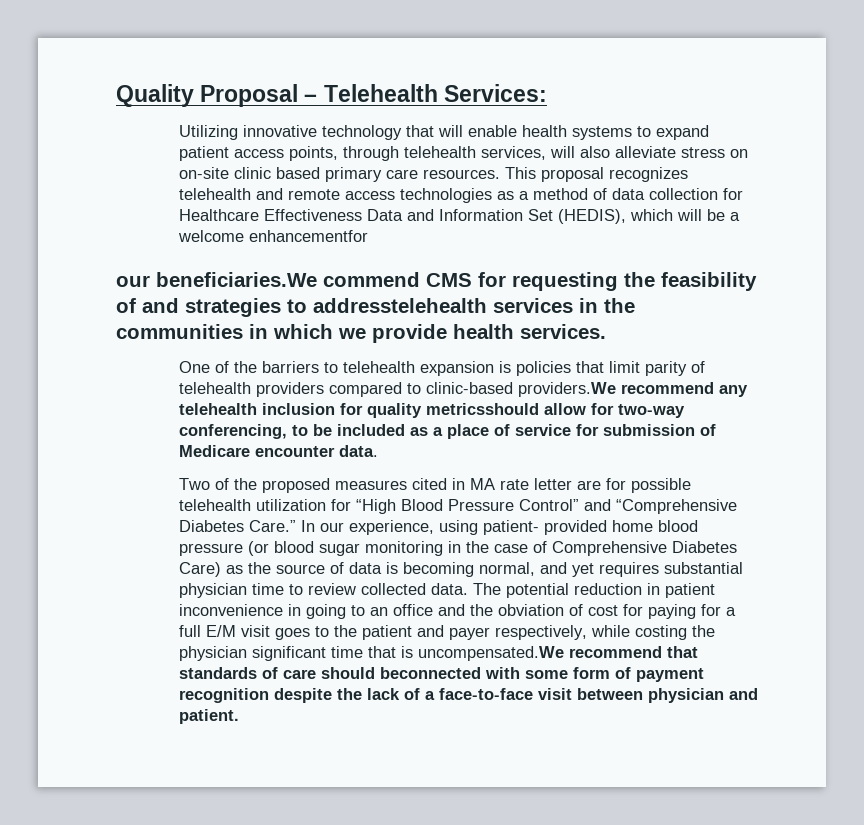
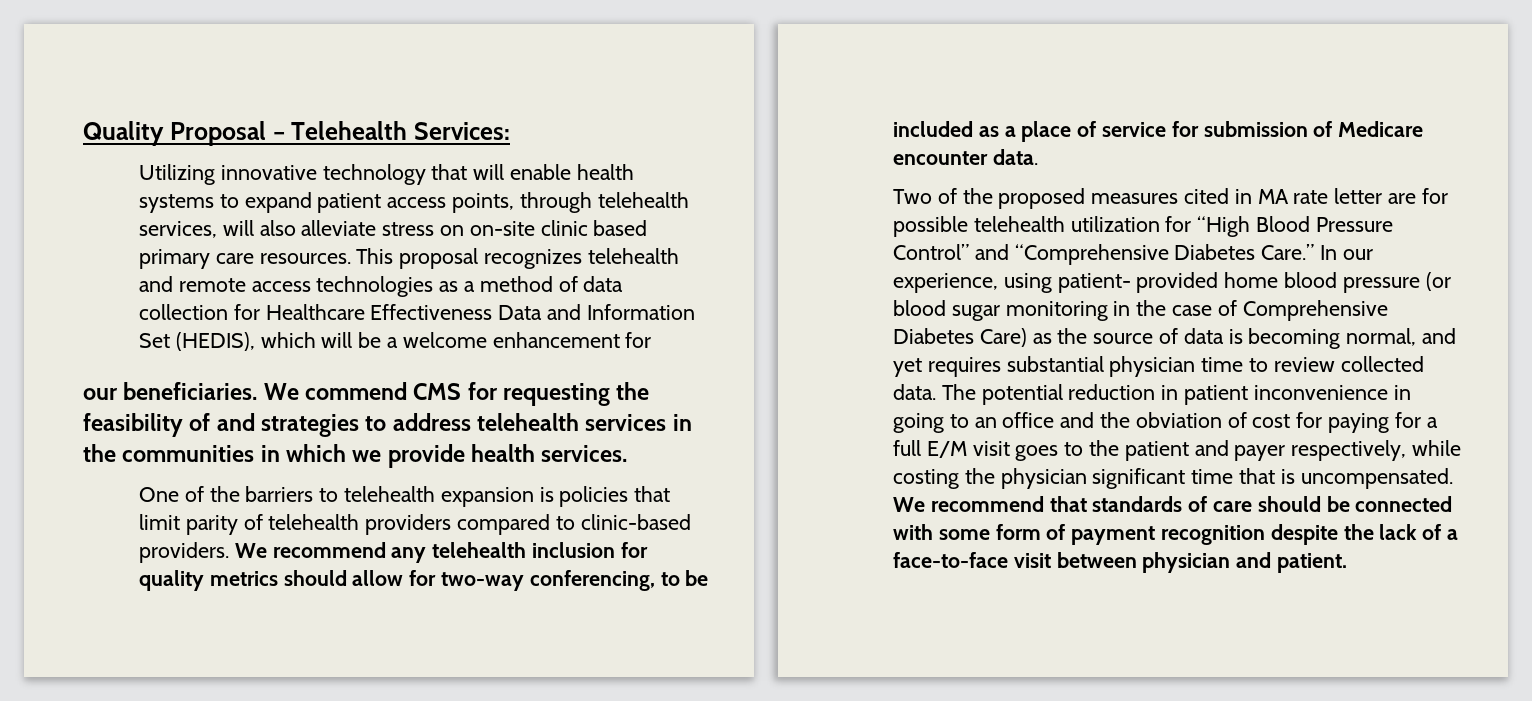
- This proposal recognizes telehealth and remote access technologies as a method of data collection for Healthcare Effectiveness Data and Information Set (HEDIS), which will be a welcome enhancementfor
- our beneficiaries.We commend CMS for requesting the feasibility of and strategies to addresstelehealth services in the communities in which we provide health services.
+ This proposal recognizes telehealth and remote access technologies as a method of data collection for Healthcare Effectiveness Data and Information Set (HEDIS), which will be a welcome enhancement for
+ our beneficiaries. We commend CMS for requesting the feasibility of and strategies to address telehealth services in the communities in which we provide health services.
- One of the barriers to telehealth expansion is policies that limit parity of telehealth providers compared to clinic-based providers.We recommend any telehealth inclusion for quality metricsshould allow for two-way conferencing, to be included as a place of service for submission of Medicare encounter data.
+ One of the barriers to telehealth expansion is policies that limit parity of telehealth providers compared to clinic-based providers. We recommend any telehealth inclusion for quality metrics should allow for two-way conferencing, to be included as a place of service for submission of Medicare encounter data.
- The potential reduction in patient inconvenience in going to an office and the obviation of cost for paying for a full E/M visit goes to the patient and payer respectively, while costing the physician significant time that is uncompensated.We recommend that standards of care should beconnected with some form of payment recognition despite the lack of a face-to-face visit between physician and patient.
+ The potential reduction in patient inconvenience in going to an office and the obviation of cost for paying for a full E/M visit goes to the patient and payer respectively, while costing the physician significant time that is uncompensated. We recommend that standards of care should be connected with some form of payment recognition despite the lack of a face-to-face visit between physician and patient.

